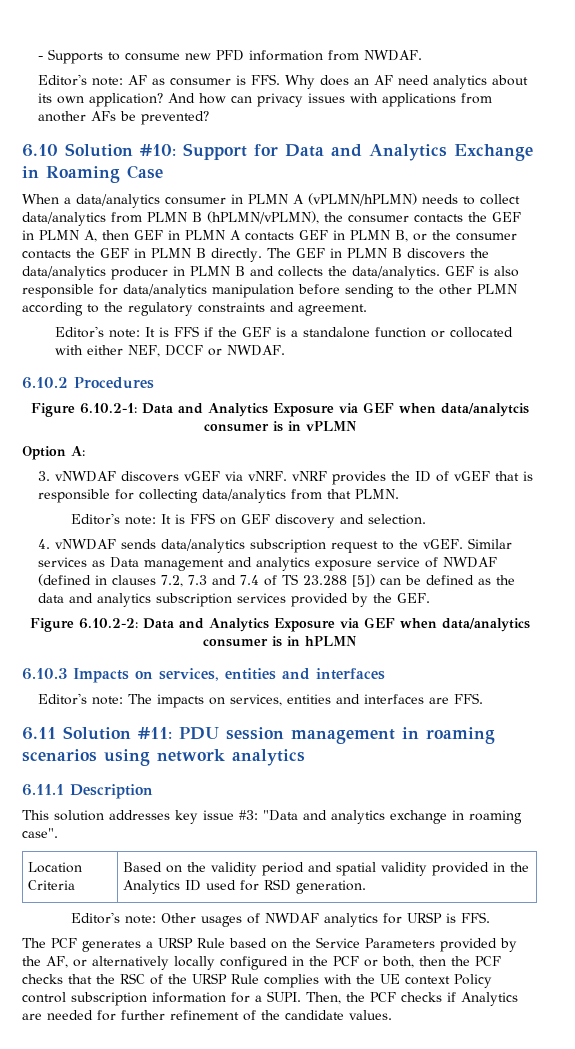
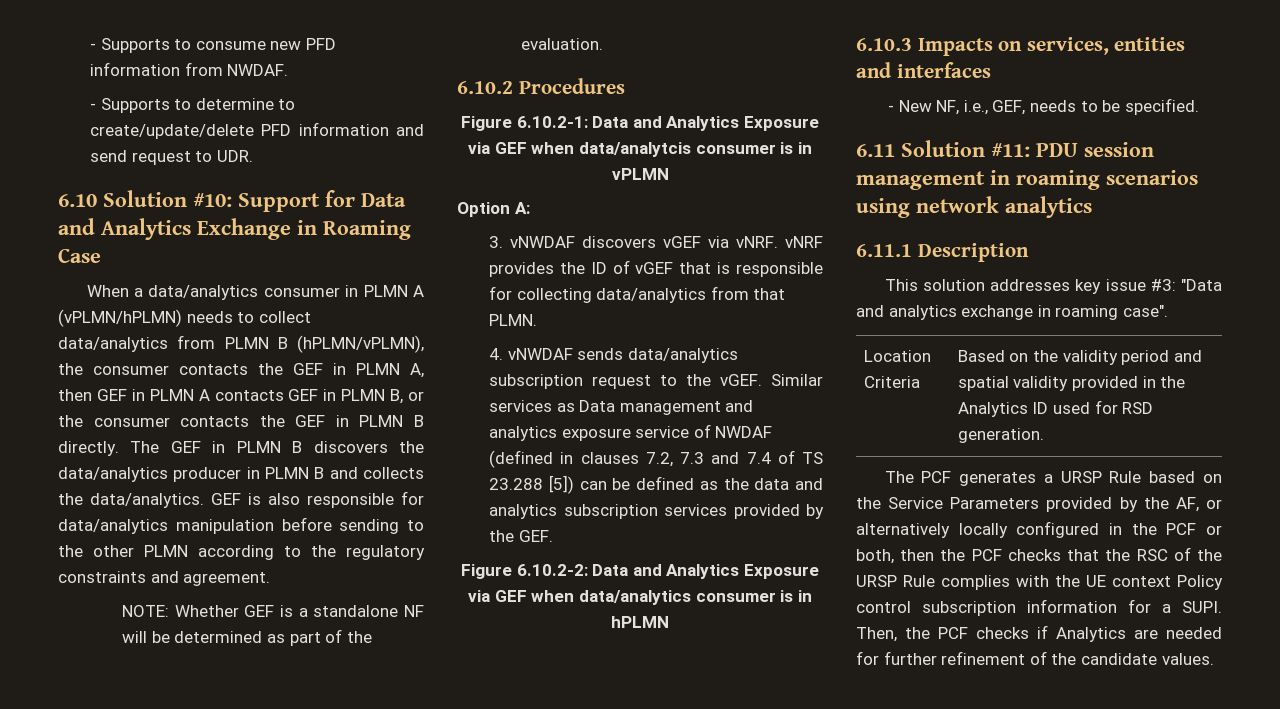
- Editor's note: AF as consumer is FFS. Why does an AF need analytics about its own application? And how can privacy issues with applications from another AFs be prevented?
+ - Supports to determine to create/update/delete PFD information and send request to UDR.
- Editor's note: It is FFS if the GEF is a standalone function or collocated with either NEF, DCCF or NWDAF.
+ NOTE: Whether GEF is a standalone NF will be determined as part of the evaluation.
- Editor's note: It is FFS on GEF discovery and selection.
- Editor's note: The impacts on services, entities and interfaces are FFS.
+ - New NF, i.e., GEF, needs to be specified.
- Editor's note: Other usages of NWDAF analytics for URSP is FFS.

